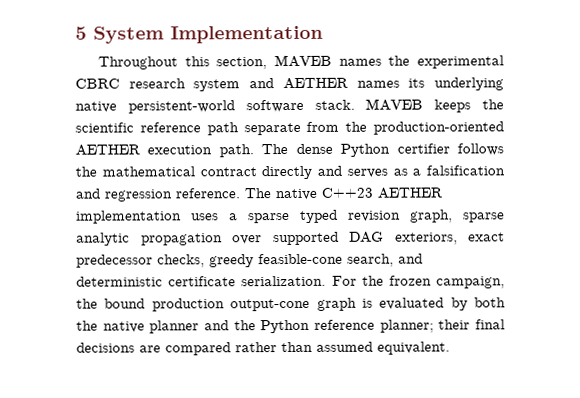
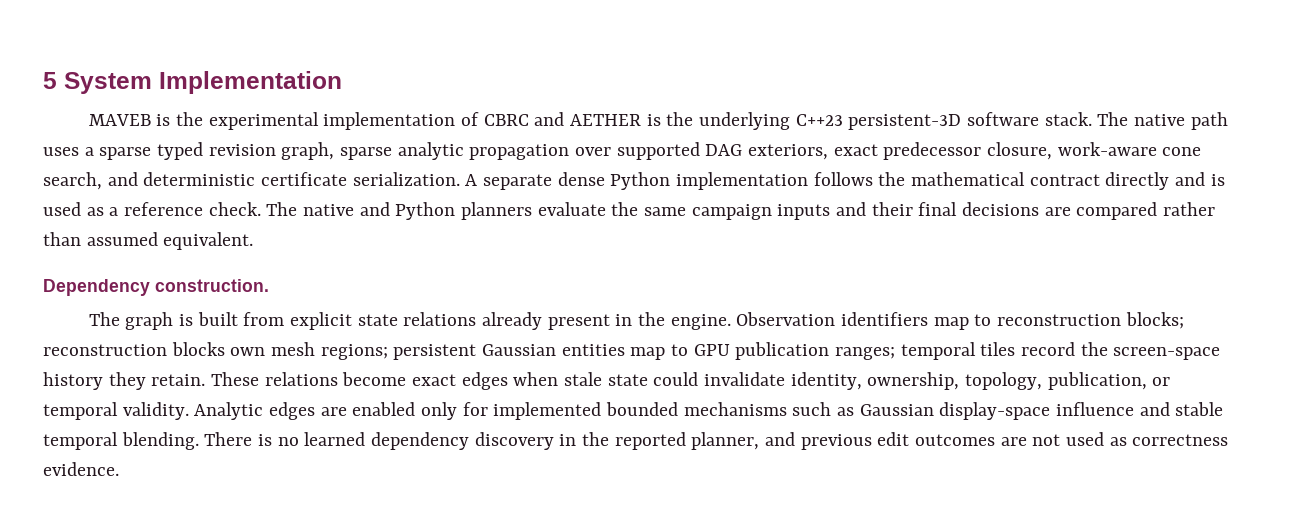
- Throughout this section, MAVEB names the experimental CBRC research system and AETHER names its underlying native persistent-world software stack. MAVEB keeps the scientific reference path separate from the production-oriented AETHER execution path. The dense Python certifier follows the mathematical contract directly and serves as a falsification and regression reference. The native C++23 AETHER implementation uses a sparse typed revision graph, sparse analytic propagation over supported DAG exteriors, exact predecessor checks, greedy feasible-cone search, and deterministic certificate serialization.
+ MAVEB is the experimental implementation of CBRC and AETHER is the underlying C++23 persistent-3D software stack. The native path uses a sparse typed revision graph, sparse analytic propagation over supported DAG exteriors, exact predecessor closure, work-aware cone search, and deterministic certificate serialization.
- For the frozen campaign, the bound production output-cone graph is evaluated by both the native planner and the Python reference planner; their final decisions are compared rather than assumed equivalent.
+ A separate dense Python implementation follows the mathematical contract directly and is used as a reference check. The native and Python planners evaluate the same campaign inputs and their final decisions are compared rather than assumed equivalent.
+ Dependency construction.
+ The graph is built from explicit state relations already present in the engine. Observation identifiers map to reconstruction blocks; reconstruction blocks own mesh regions; persistent Gaussian entities map to GPU publication ranges; temporal tiles record the screen-space history they retain. These relations become exact edges when stale state could invalidate identity, ownership, topology, publication, or temporal validity. Analytic edges are enabled only for implemented bounded mechanisms such as Gaussian display-space influence and stable temporal blending. There is no learned dependency discovery in the reported planner, and previous edit outcomes are not used as correctness evidence.

